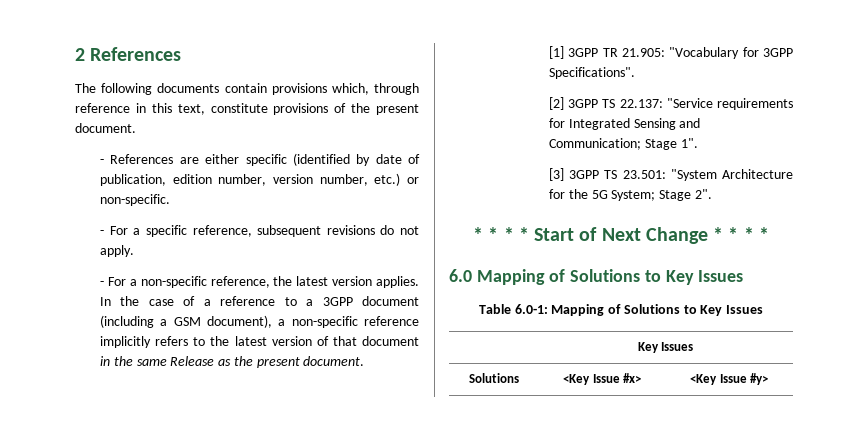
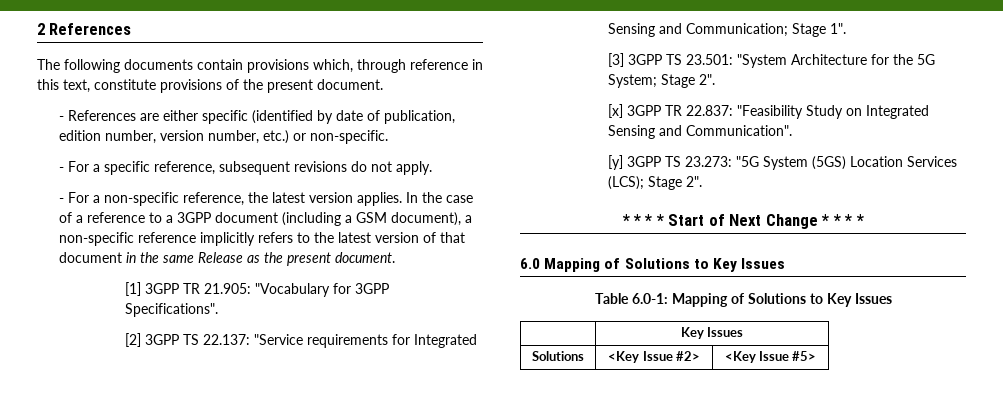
+ [x] 3GPP TR 22.837: "Feasibility Study on Integrated Sensing and Communication".
+ [y] 3GPP TS 23.273: "5G System (5GS) Location Services (LCS); Stage 2".
- Solutions | <Key Issue #x> | <Key Issue #y>
+ Solutions | <Key Issue #2> | <Key Issue #5>

